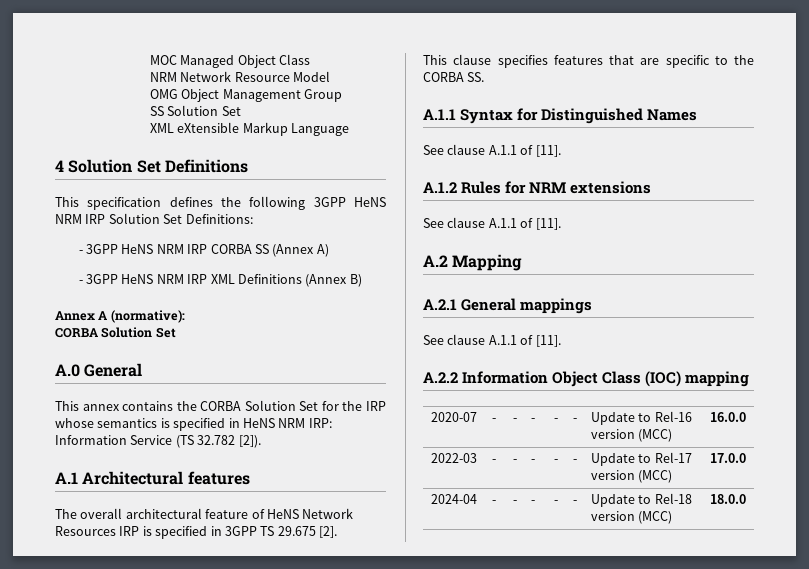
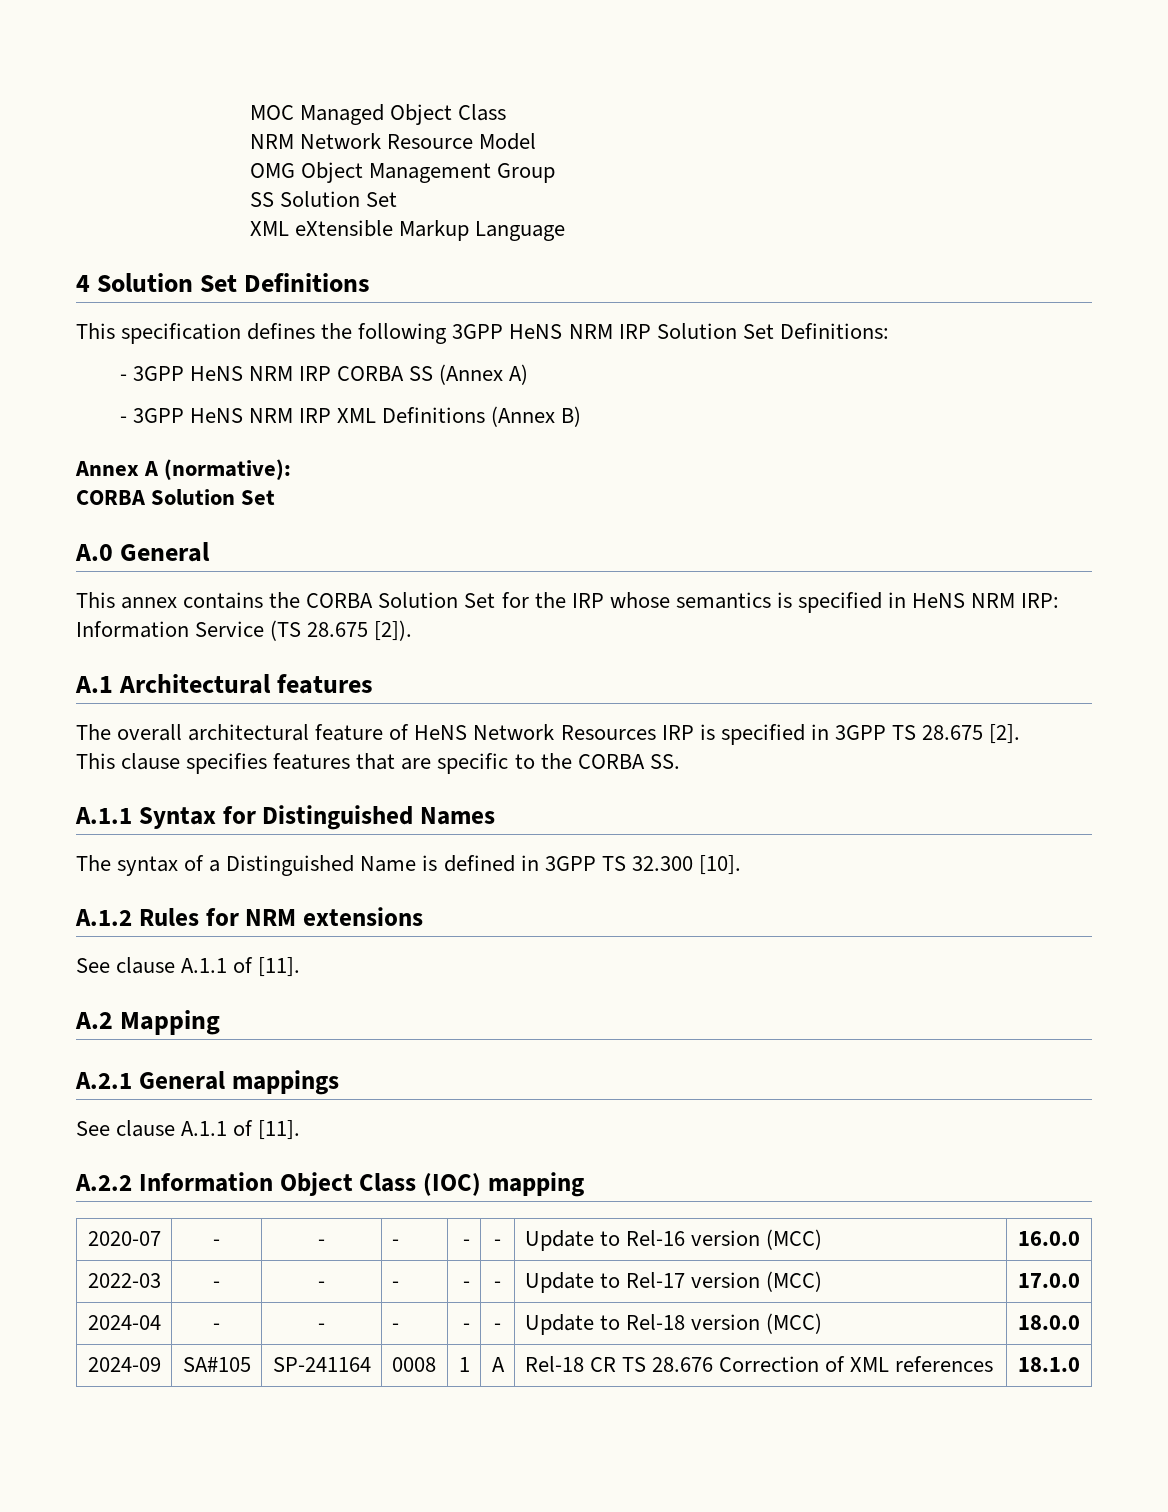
- This annex contains the CORBA Solution Set for the IRP whose semantics is specified in HeNS NRM IRP: Information Service (TS 32.782 [2]).
+ This annex contains the CORBA Solution Set for the IRP whose semantics is specified in HeNS NRM IRP: Information Service (TS 28.675 [2]).
- The overall architectural feature of HeNS Network Resources IRP is specified in 3GPP TS 29.675 [2].
+ The overall architectural feature of HeNS Network Resources IRP is specified in 3GPP TS 28.675 [2].
  A.1.1 Syntax for Distinguished Names
- See clause A.1.1 of [11].
+ The syntax of a Distinguished Name is defined in 3GPP TS 32.300 [10].
+ 2024-09 | SA#105 | SP-241164 | 0008 | 1 | A | Rel-18 CR TS 28.676 Correction of XML references | 18.1.0

